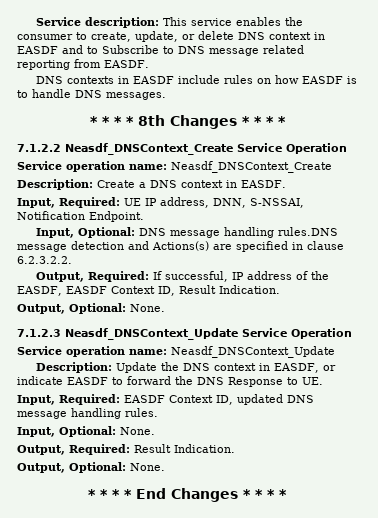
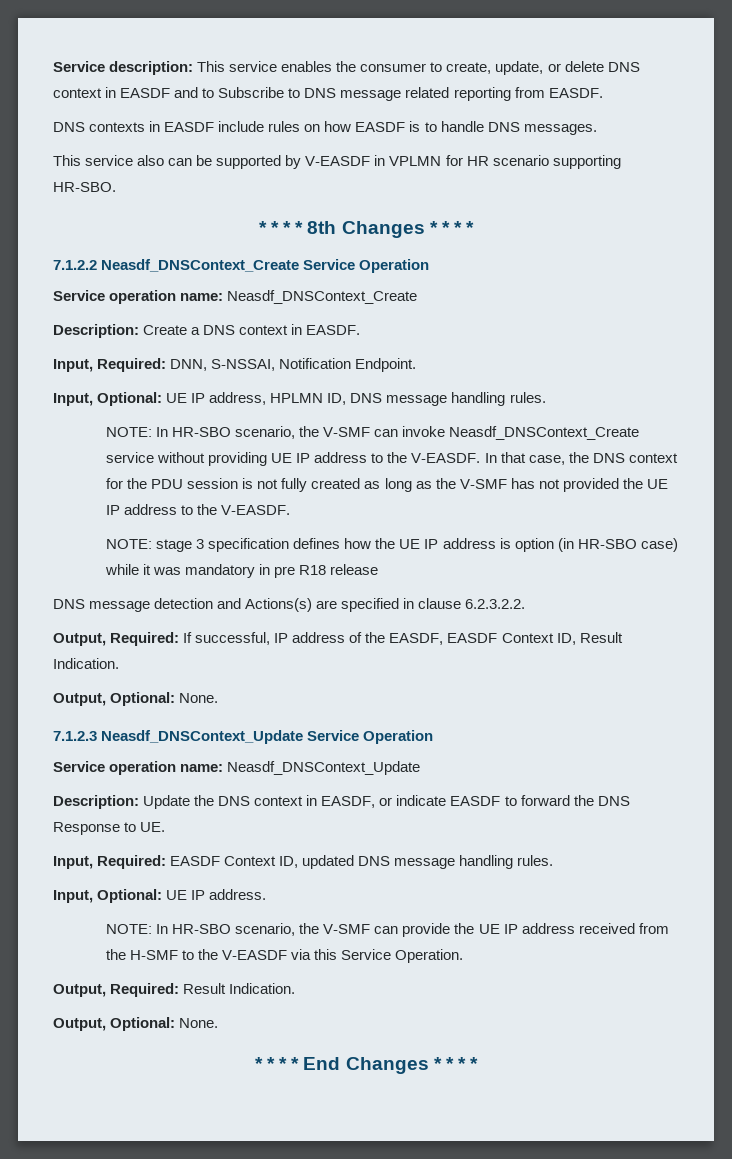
+ This service also can be supported by V-EASDF in VPLMN for HR scenario supporting HR-SBO.
- Input, Required: UE IP address, DNN, S-NSSAI, Notification Endpoint.
+ Input, Required: DNN, S-NSSAI, Notification Endpoint.
- Input, Optional: DNS message handling rules.DNS message detection and Actions(s) are specified in clause 6.2.3.2.2.
+ Input, Optional: UE IP address, HPLMN ID, DNS message handling rules.
+ NOTE: In HR-SBO scenario, the V-SMF can invoke Neasdf_DNSContext_Create service without providing UE IP address to the V-EASDF. In that case, the DNS context for the PDU session is not fully created as long as the V-SMF has not provided the UE IP address to the V-EASDF.
+ NOTE: stage 3 specification defines how the UE IP address is option (in HR-SBO case) while it was mandatory in pre R18 release
+ DNS message detection and Actions(s) are specified in clause 6.2.3.2.2.
- Input, Optional: None.
+ Input, Optional: UE IP address.
+ NOTE: In HR-SBO scenario, the V-SMF can provide the UE IP address received from the H-SMF to the V-EASDF via this Service Operation.

